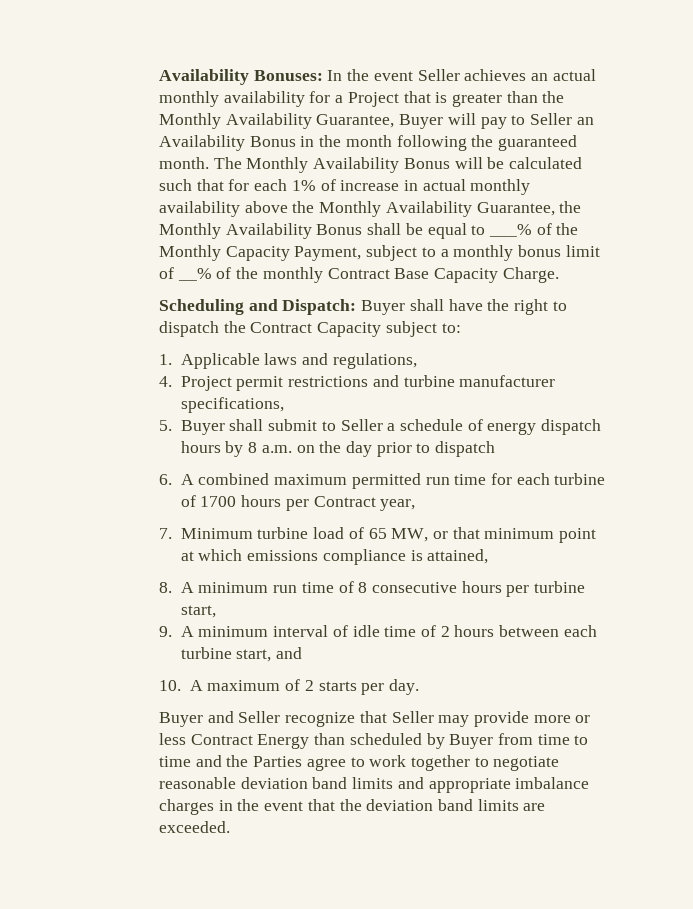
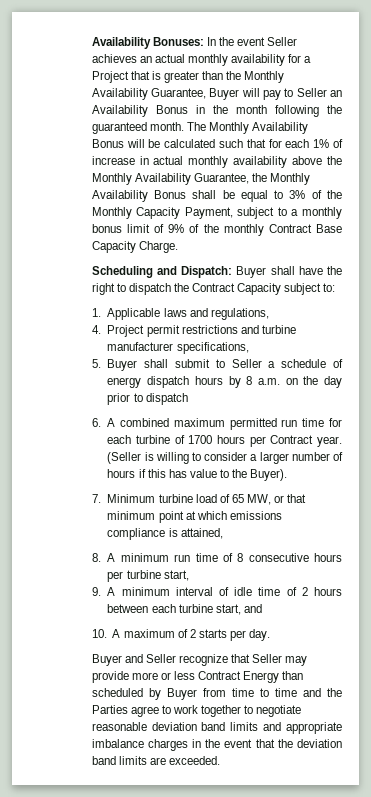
- The Monthly Availability Bonus will be calculated such that for each 1% of increase in actual monthly availability above the Monthly Availability Guarantee, the Monthly Availability Bonus shall be equal to ___% of the Monthly Capacity Payment, subject to a monthly bonus limit of __% of the monthly Contract Base Capacity Charge.
+ The Monthly Availability Bonus will be calculated such that for each 1% of increase in actual monthly availability above the Monthly Availability Guarantee, the Monthly Availability Bonus shall be equal to 3% of the Monthly Capacity Payment, subject to a monthly bonus limit of 9% of the monthly Contract Base Capacity Charge.
- 6. A combined maximum permitted run time for each turbine of 1700 hours per Contract year,
+ 6. A combined maximum permitted run time for each turbine of 1700 hours per Contract year. (Seller is willing to consider a larger number of hours if this has value to the Buyer).

